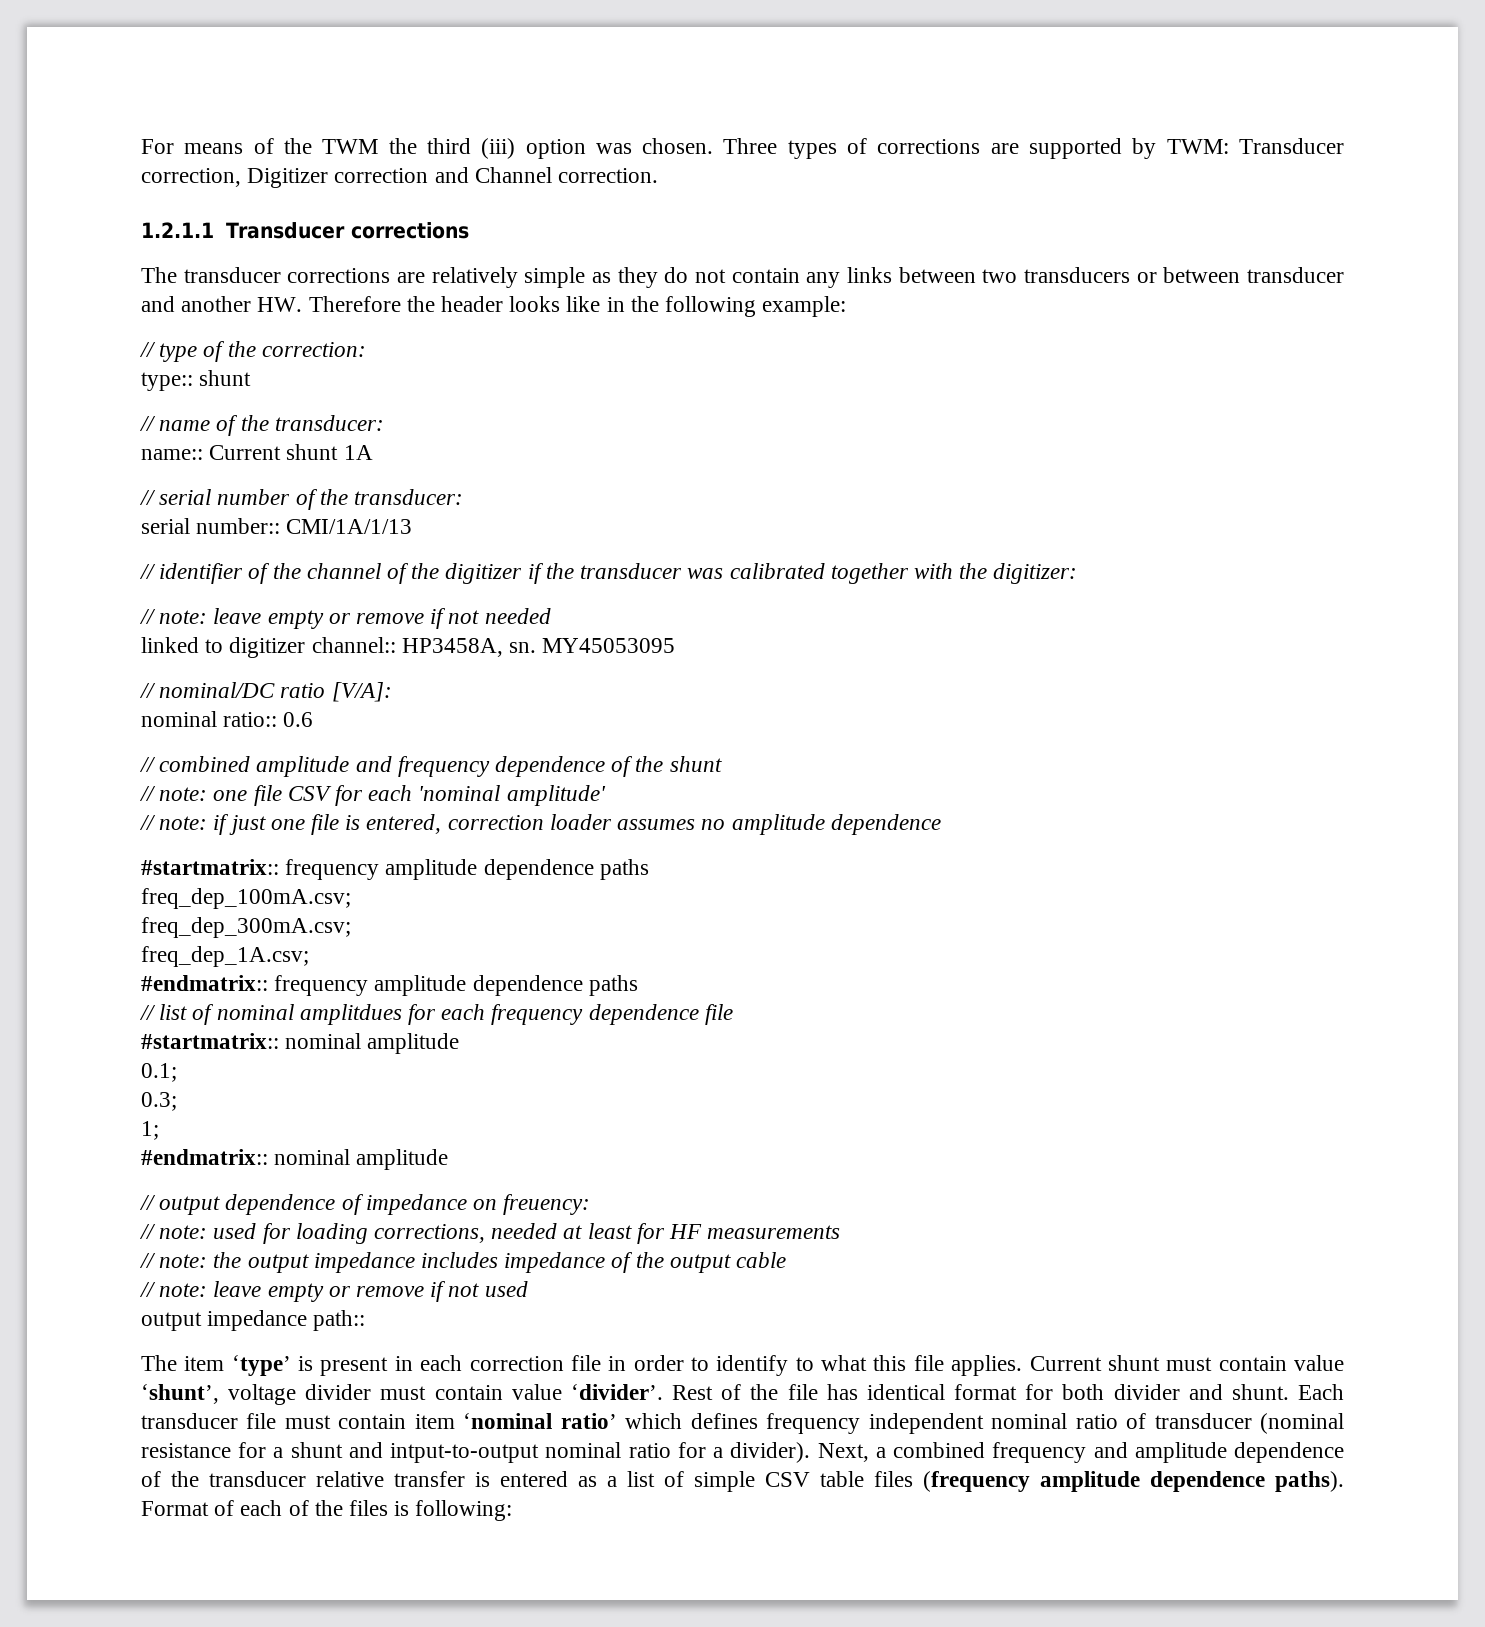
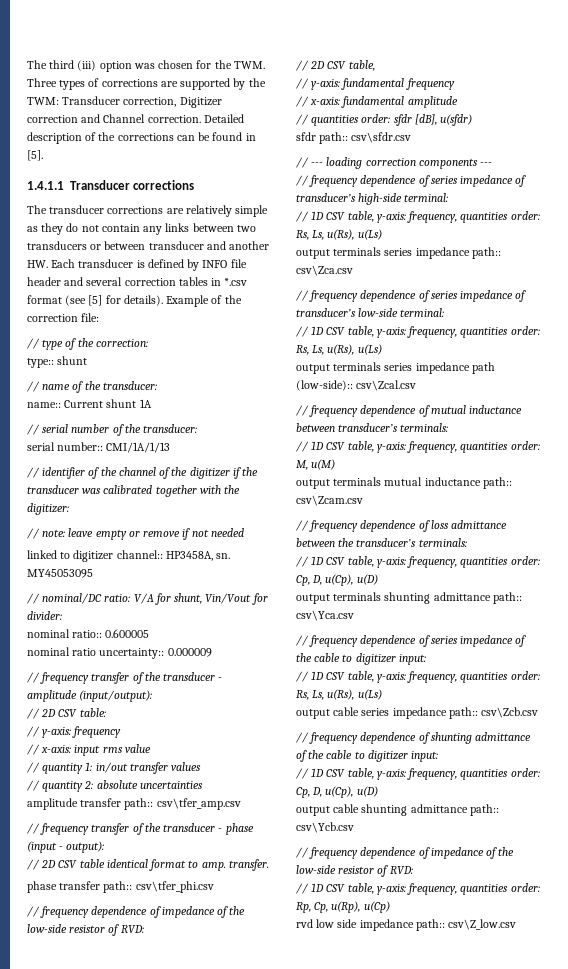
- For means of the TWM the third (iii) option was chosen. Three types of corrections are supported by TWM: Transducer correction, Digitizer correction and Channel correction.
- 1.2.1.1 Transducer corrections
+ The third (iii) option was chosen for the TWM. Three types of corrections are supported by the TWM: Transducer correction, Digitizer correction and Channel correction. Detailed description of the corrections can be found in [5].
+ 1.4.1.1 Transducer corrections
- The transducer corrections are relatively simple as they do not contain any links between two transducers or between transducer and another HW. Therefore the header looks like in the following example:
+ The transducer corrections are relatively simple as they do not contain any links between two transducers or between transducer and another HW. Each transducer is defined by INFO file header and several correction tables in *.csv format (see [5] for details). Example of the correction file:
- // nominal/DC ratio [V/A]:
- nominal ratio:: 0.6
- // combined amplitude and frequency dependence of the shunt
- // note: one file CSV for each 'nominal amplitude'
- // note: if just one file is entered, correction loader assumes no amplitude dependence
- #startmatrix:: frequency amplitude dependence paths
- freq_dep_100mA.csv;
- freq_dep_300mA.csv;
- freq_dep_1A.csv;
- #endmatrix:: frequency amplitude dependence paths
- // list of nominal amplitdues for each frequency dependence file
- #startmatrix:: nominal amplitude
- 0.1;
- 0.3;
- 1;
- #endmatrix:: nominal amplitude
- // output dependence of impedance on freuency:
- // note: used for loading corrections, needed at least for HF measurements
- // note: the output impedance includes impedance of the output cable
- // note: leave empty or remove if not used
- output impedance path::
- The item ‘type’ is present in each correction file in order to identify to what this file applies. Current shunt must contain value ‘shunt’, voltage divider must contain value ‘divider’. Rest of the file has identical format for both divider and shunt. Each transducer file must contain item ‘nominal ratio’ which defines frequency independent nominal ratio of transducer (nominal resistance for a shunt and intput-to-output nominal ratio for a divider). Next, a combined frequency and amplitude dependence of the transducer relative transfer is entered as a list of simple CSV table files (frequency amplitude dependence paths). Format of each of the files is following:
+ // nominal/DC ratio: V/A for shunt, Vin/Vout for divider:
+ nominal ratio:: 0.600005
+ nominal ratio uncertainty:: 0.000009
+ // frequency transfer of the transducer - amplitude (input/output):
+ // 2D CSV table:
+ // y-axis: frequency
+ // x-axis: input rms value
+ // quantity 1: in/out transfer values
+ // quantity 2: absolute uncertainties
+ amplitude transfer path:: csv\tfer_amp.csv
+ // frequency transfer of the transducer - phase (input - output):
+ // 2D CSV table identical format to amp. transfer.
+ phase transfer path:: csv\tfer_phi.csv
+ // frequency dependence of impedance of the low-side resistor of RVD:
+ // 2D CSV table,
+ // y-axis: fundamental frequency
+ // x-axis: fundamental amplitude
+ // quantities order: sfdr [dB], u(sfdr)
+ sfdr path:: csv\sfdr.csv
+ // --- loading correction components ---
+ // frequency dependence of series impedance of transducer’s high-side terminal:
+ // 1D CSV table, y-axis: frequency, quantities order: Rs, Ls, u(Rs), u(Ls)
+ output terminals series impedance path:: csv\Zca.csv
+ // frequency dependence of series impedance of transducer’s low-side terminal:
+ // 1D CSV table, y-axis: frequency, quantities order: Rs, Ls, u(Rs), u(Ls)
+ output terminals series impedance path (low-side):: csv\Zcal.csv
+ // frequency dependence of mutual inductance between transducer’s terminals:
+ // 1D CSV table, y-axis: frequency, quantities order: M, u(M)
+ output terminals mutual inductance path:: csv\Zcam.csv
+ // frequency dependence of loss admittance between the transducer’s terminals:
+ // 1D CSV table, y-axis: frequency, quantities order: Cp, D, u(Cp), u(D)
+ output terminals shunting admittance path:: csv\Yca.csv
+ // frequency dependence of series impedance of the cable to digitizer input:
+ // 1D CSV table, y-axis: frequency, quantities order: Rs, Ls, u(Rs), u(Ls)
+ output cable series impedance path:: csv\Zcb.csv
+ // frequency dependence of shunting admittance of the cable to digitizer input:
+ // 1D CSV table, y-axis: frequency, quantities order: Cp, D, u(Cp), u(D)
+ output cable shunting admittance path:: csv\Ycb.csv
+ // frequency dependence of impedance of the low-side resistor of RVD:
+ // 1D CSV table, y-axis: frequency, quantities order: Rp, Cp, u(Rp), u(Cp)
+ rvd low side impedance path:: csv\Z_low.csv

